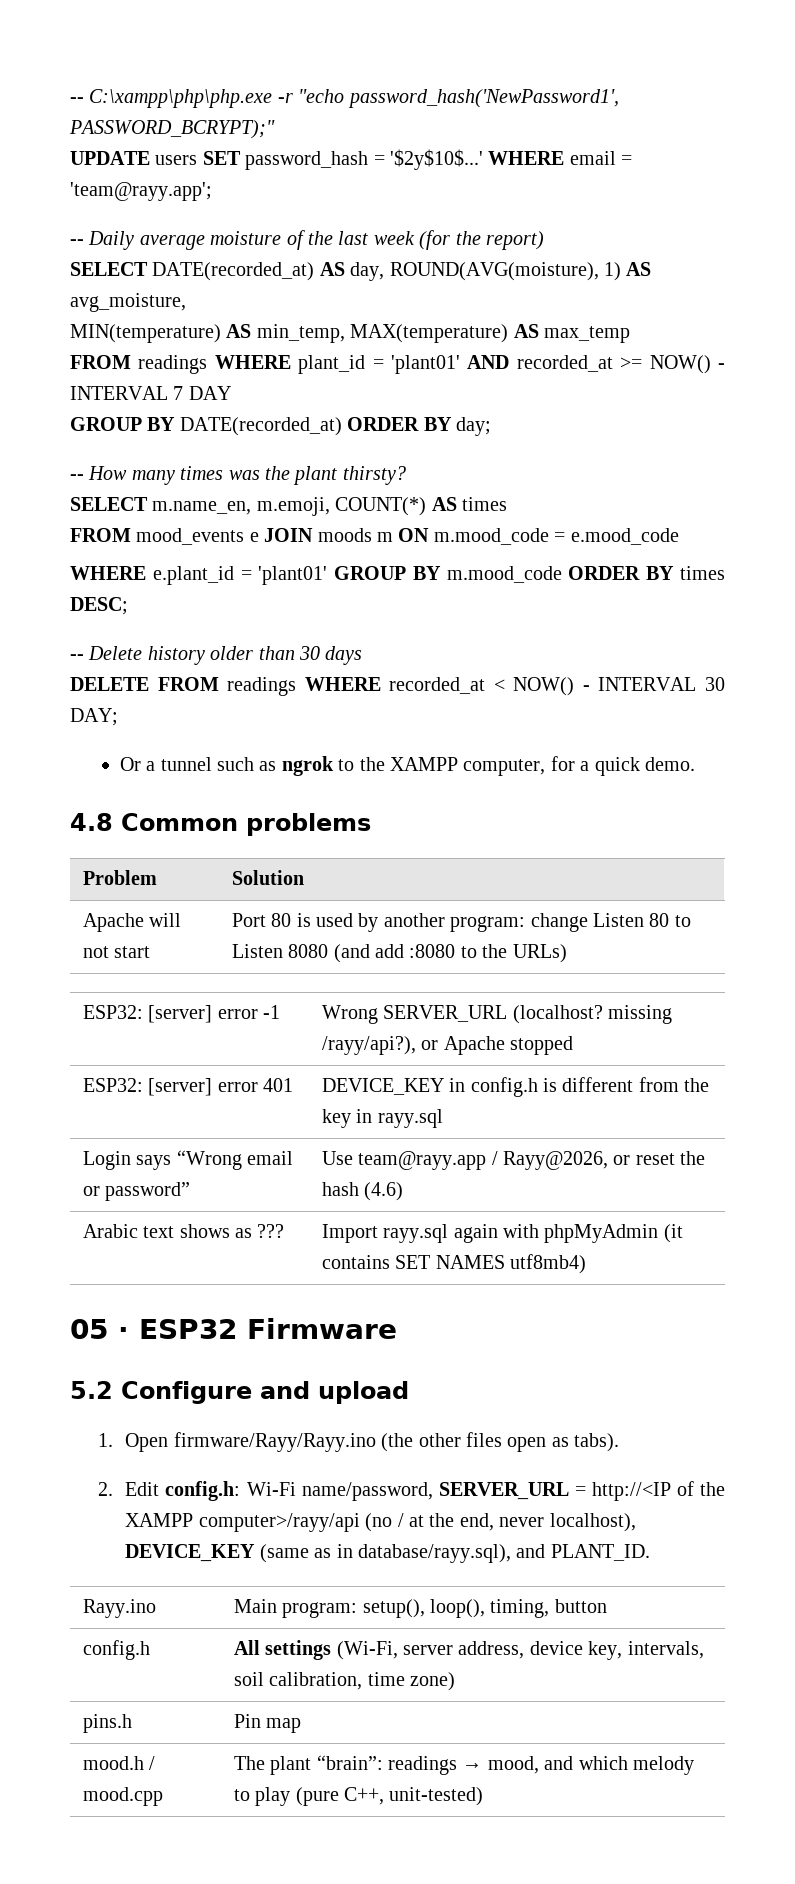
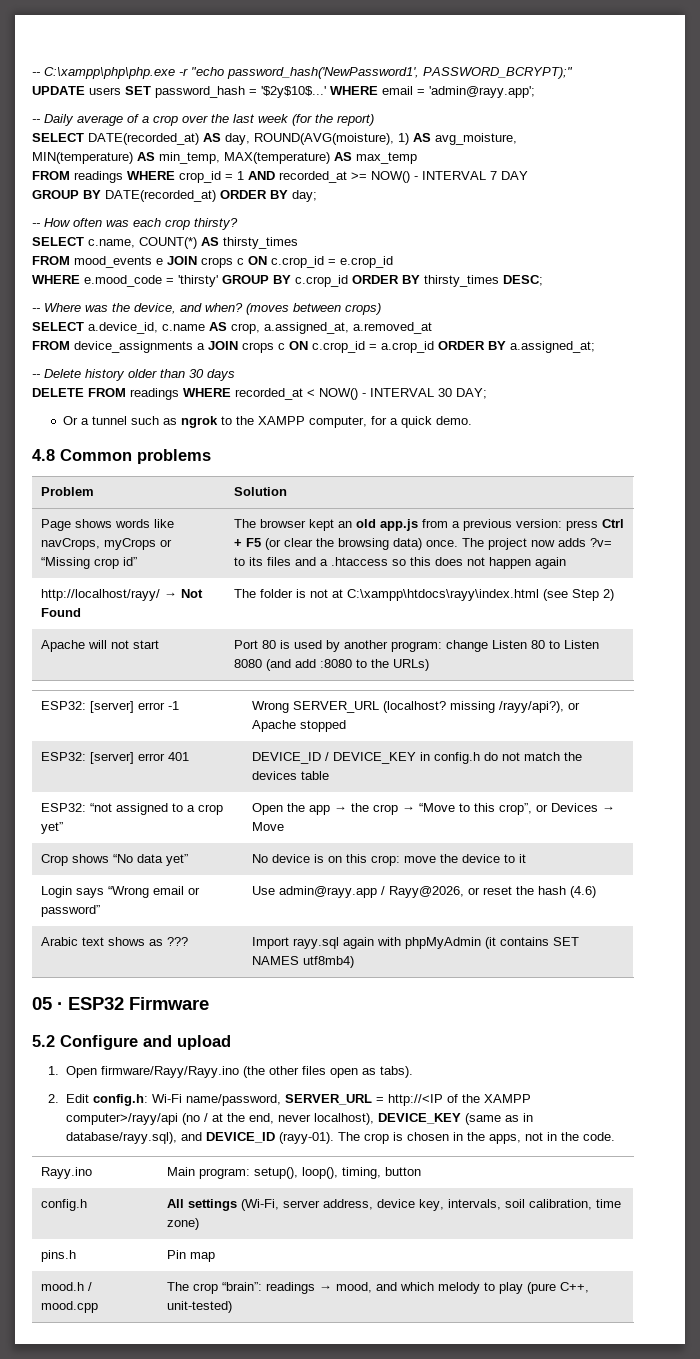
- WHERE email = 'team@rayy.app';
+ WHERE email = 'admin@rayy.app';
- -- Daily average moisture of the last week (for the report)
+ -- Daily average of a crop over the last week (for the report)
- FROM readings WHERE plant_id = 'plant01' AND recorded_at >= NOW() - INTERVAL 7 DAY
+ FROM readings WHERE crop_id = 1 AND recorded_at >= NOW() - INTERVAL 7 DAY
- -- How many times was the plant thirsty?
+ -- How often was each crop thirsty?
- SELECT m.name_en, m.emoji, COUNT(*) AS times
+ SELECT c.name, COUNT(*) AS thirsty_times
- FROM mood_events e JOIN moods m ON m.mood_code = e.mood_code
- WHERE e.plant_id = 'plant01' GROUP BY m.mood_code ORDER BY times DESC;
+ FROM mood_events e JOIN crops c ON c.crop_id = e.crop_id
+ WHERE e.mood_code = 'thirsty' GROUP BY c.crop_id ORDER BY thirsty_times DESC;
+ -- Where was the device, and when? (moves between crops)
+ SELECT a.device_id, c.name AS crop, a.assigned_at, a.removed_at
+ FROM device_assignments a JOIN crops c ON c.crop_id = a.crop_id ORDER BY a.assigned_at;
+ Page shows words like navCrops, myCrops or “Missing crop id” | The browser kept an old app.js from a previous version: press Ctrl + F5 (or clear the browsing data) once. The project now adds ?v= to its files and a .htaccess so this does not happen again
+ http://localhost/rayy/ → Not Found | The folder is not at C:\xampp\htdocs\rayy\index.html (see Step 2)
- ESP32: [server] error 401 | DEVICE_KEY in config.h is different from the key in rayy.sql
+ ESP32: [server] error 401 | DEVICE_ID / DEVICE_KEY in config.h do not match the devices table
+ ESP32: “not assigned to a crop yet” | Open the app → the crop → “Move to this crop”, or Devices → Move
+ Crop shows “No data yet” | No device is on this crop: move the device to it
- Login says “Wrong email or password” | Use team@rayy.app / Rayy@2026, or reset the hash (4.6)
+ Login says “Wrong email or password” | Use admin@rayy.app / Rayy@2026, or reset the hash (4.6)
- 2. Edit config.h: Wi-Fi name/password, SERVER_URL = http://<IP of the XAMPP computer>/rayy/api (no / at the end, never localhost), DEVICE_KEY (same as in database/rayy.sql), and PLANT_ID.
+ 2. Edit config.h: Wi-Fi name/password, SERVER_URL = http://<IP of the XAMPP computer>/rayy/api (no / at the end, never localhost), DEVICE_KEY (same as in database/rayy.sql), and DEVICE_ID (rayy-01). The crop is chosen in the apps, not in the code.
- mood.h / mood.cpp | The plant “brain”: readings → mood, and which melody to play (pure C++, unit-tested)
+ mood.h / mood.cpp | The crop “brain”: readings → mood, and which melody to play (pure C++, unit-tested)

